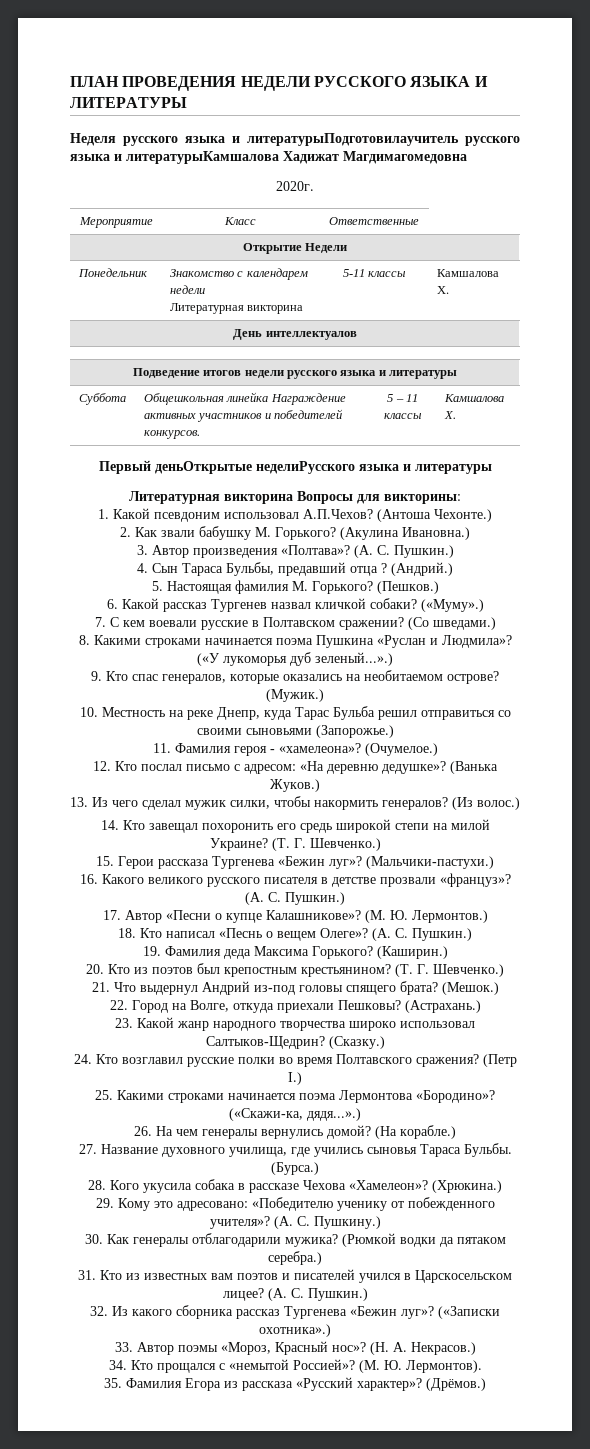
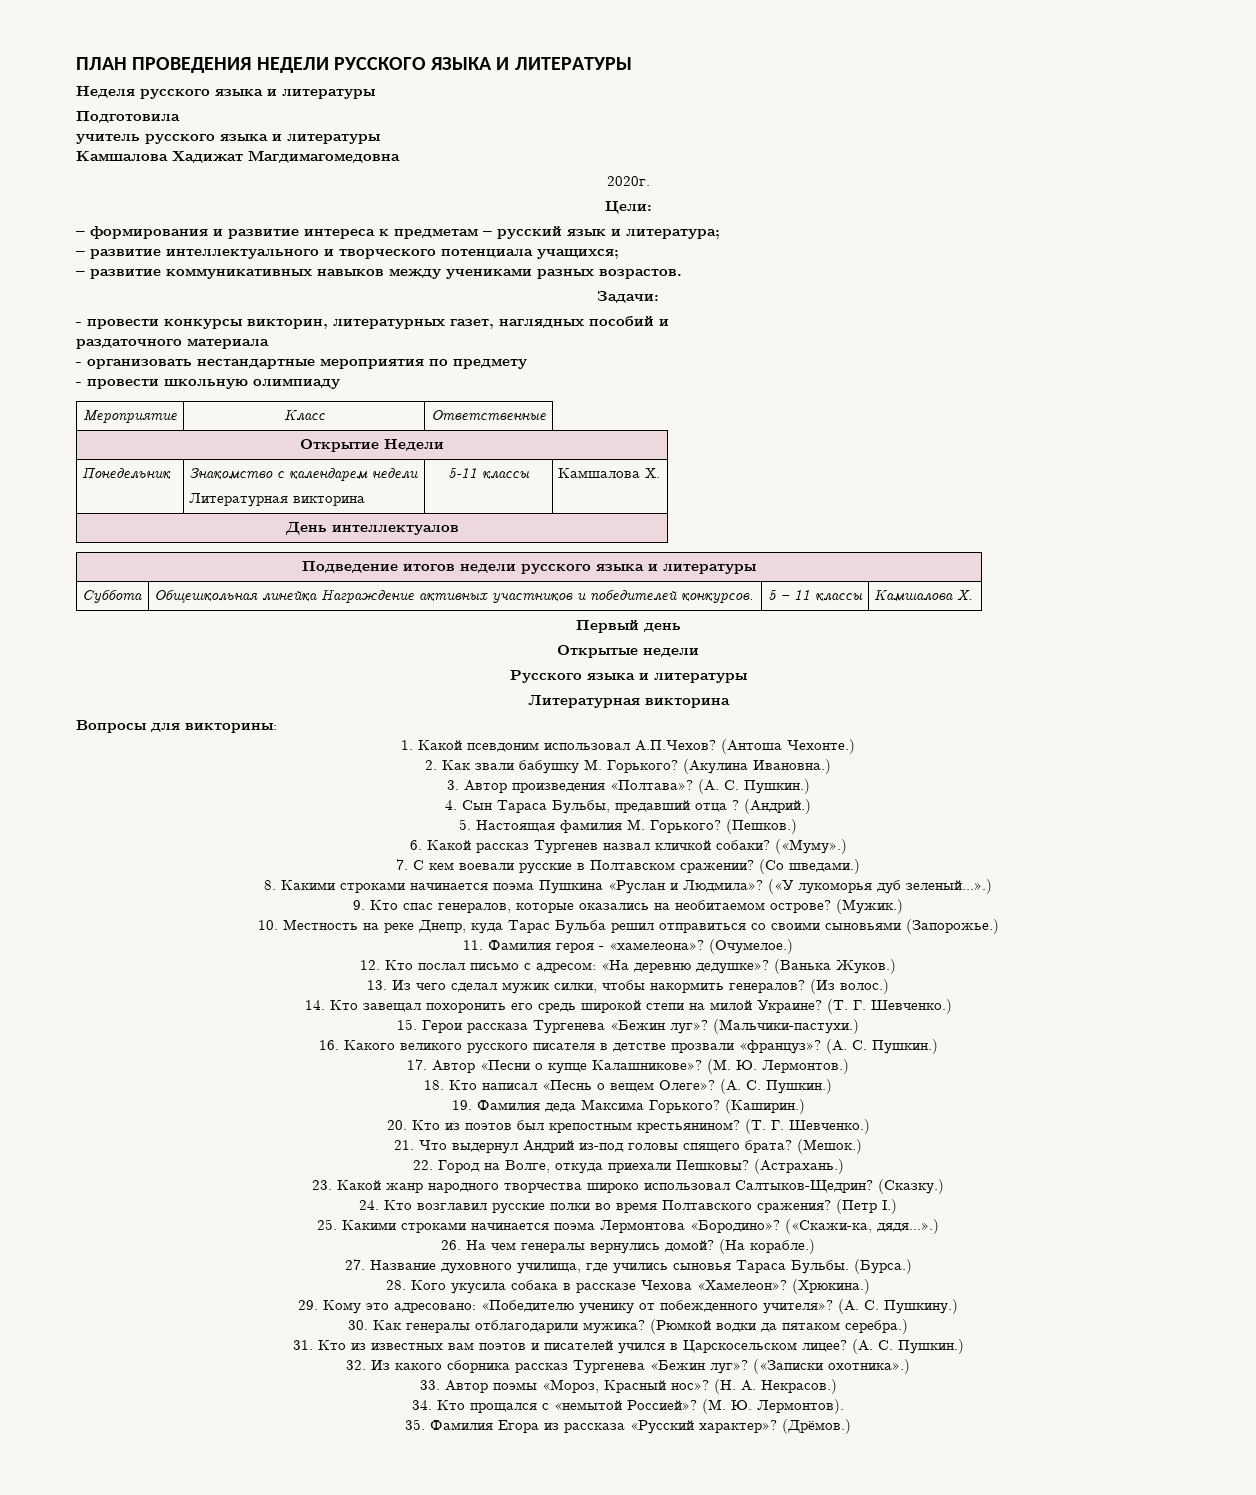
- Неделя русского языка и литературыПодготовилаучитель русского языка и литературыКамшалова Хадижат Магдимагомедовна
+ Неделя русского языка и литературы
+ Подготовила
+ учитель русского языка и литературы
+ Камшалова Хадижат Магдимагомедовна
+ Цели:
+ – формирования и развитие интереса к предметам – русский язык и литература;
+ – развитие интеллектуального и творческого потенциала учащихся;
+ – развитие коммуникативных навыков между учениками разных возрастов.
+ Задачи:
+ - провести конкурсы викторин, литературных газет, наглядных пособий и
+ раздаточного материала
+ - организовать нестандартные мероприятия по предмету
+ - провести школьную олимпиаду
- Первый деньОткрытые неделиРусского языка и литературы
- Литературная викторина Вопросы для викторины:
+ Первый день
+ Открытые недели
+ Русского языка и литературы
+ Литературная викторина
+ Вопросы для викторины:

